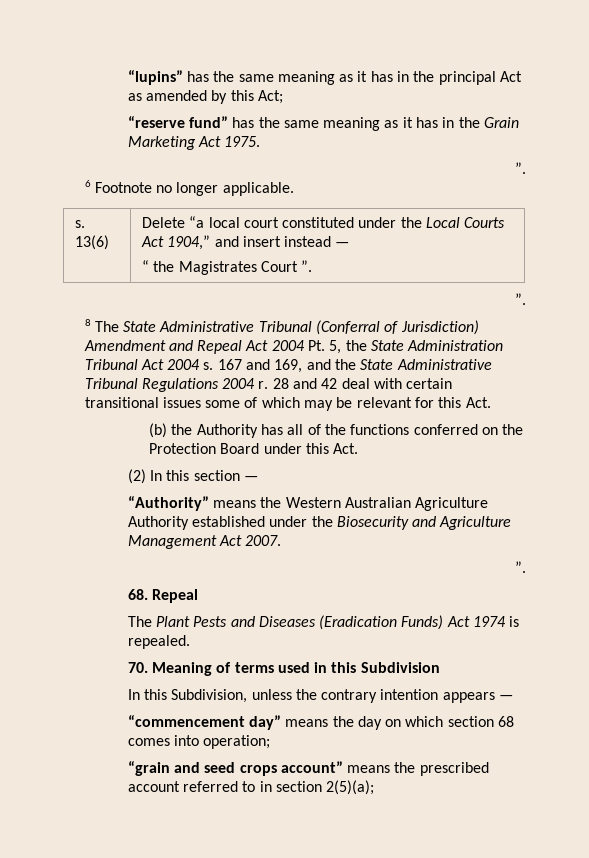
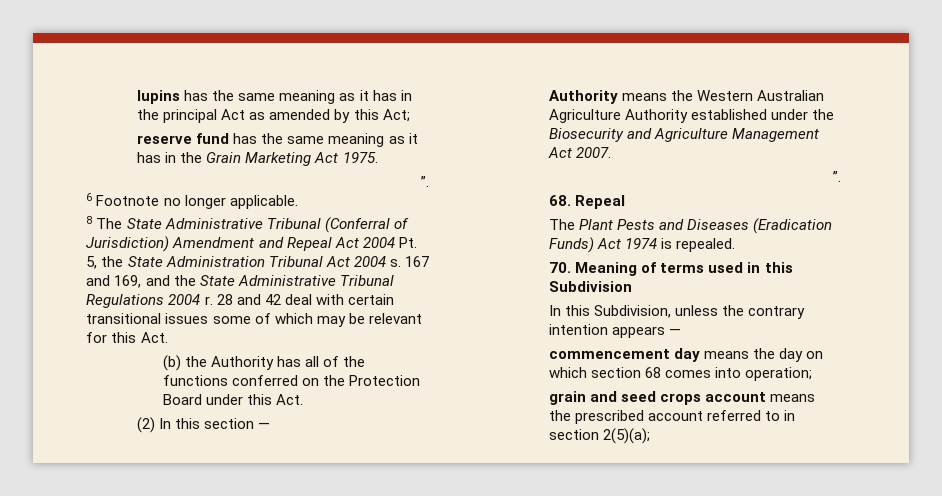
- “lupins” has the same meaning as it has in the principal Act as amended by this Act;
+ lupins has the same meaning as it has in the principal Act as amended by this Act;
- “reserve fund” has the same meaning as it has in the Grain Marketing Act 1975.
+ reserve fund has the same meaning as it has in the Grain Marketing Act 1975.
- s. 13(6) | Delete “a local court constituted under the Local Courts Act 1904,” and insert instead —
- “ the Magistrates Court ”.
- ”.
- “Authority” means the Western Australian Agriculture Authority established under the Biosecurity and Agriculture Management Act 2007.
+ Authority means the Western Australian Agriculture Authority established under the Biosecurity and Agriculture Management Act 2007.
- “commencement day” means the day on which section 68 comes into operation;
+ commencement day means the day on which section 68 comes into operation;
- “grain and seed crops account” means the prescribed account referred to in section 2(5)(a);
+ grain and seed crops account means the prescribed account referred to in section 2(5)(a);

